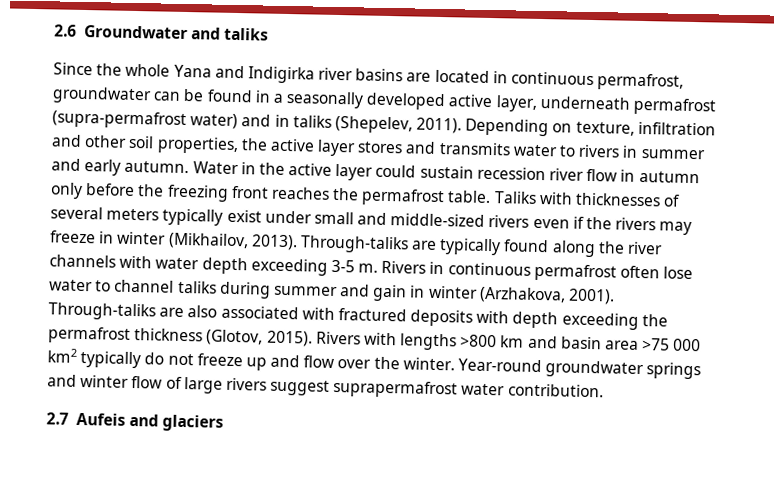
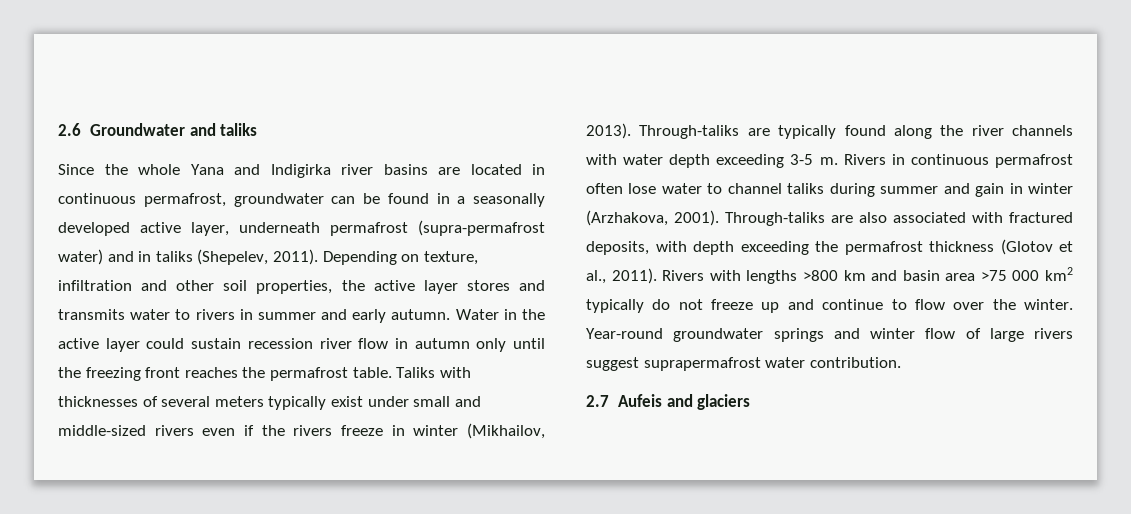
- Water in the active layer could sustain recession river flow in autumn only before the freezing front reaches the permafrost table.
+ Water in the active layer could sustain recession river flow in autumn only until the freezing front reaches the permafrost table.
- Taliks with thicknesses of several meters typically exist under small and middle-sized rivers even if the rivers may freeze in winter (Mikhailov, 2013).
+ Taliks with thicknesses of several meters typically exist under small and middle-sized rivers even if the rivers freeze in winter (Mikhailov, 2013).
- Through-taliks are also associated with fractured deposits with depth exceeding the permafrost thickness (Glotov, 2015).
+ Through-taliks are also associated with fractured deposits, with depth exceeding the permafrost thickness (Glotov et al., 2011).
- Rivers with lengths >800 km and basin area >75 000 km2 typically do not freeze up and flow over the winter.
+ Rivers with lengths >800 km and basin area >75 000 km2 typically do not freeze up and continue to flow over the winter.

